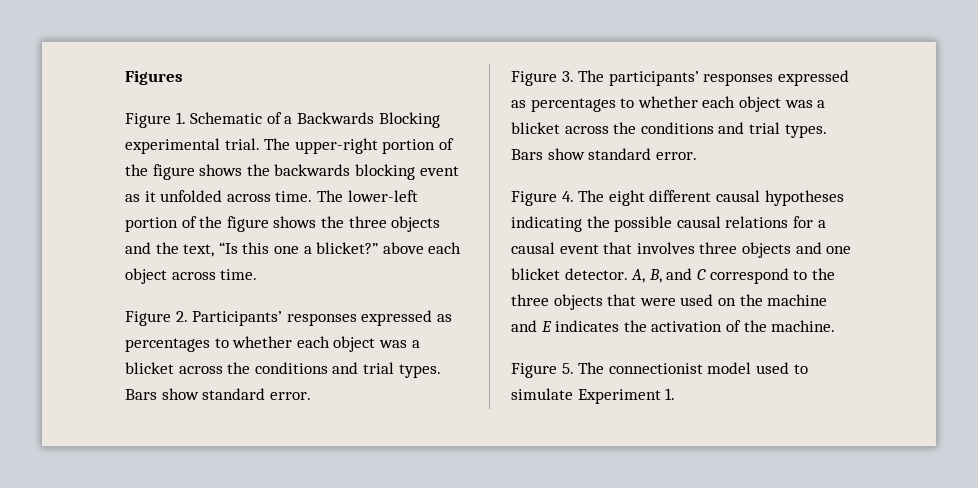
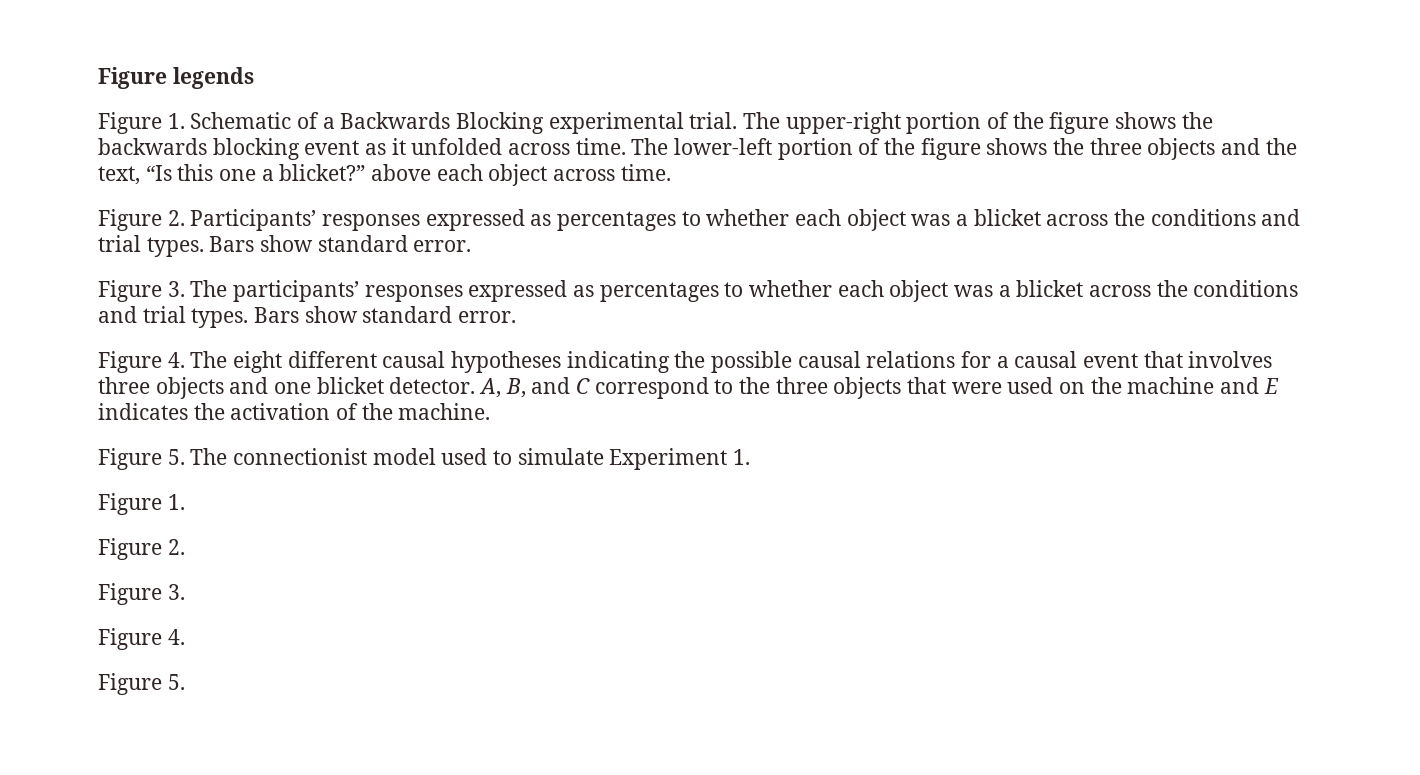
- Figures
+ Figure legends
  Figure 5. The connectionist model used to simulate Experiment 1.
+ Figure 1.
+ Figure 2.
+ Figure 3.
+ Figure 4.
+ Figure 5.

